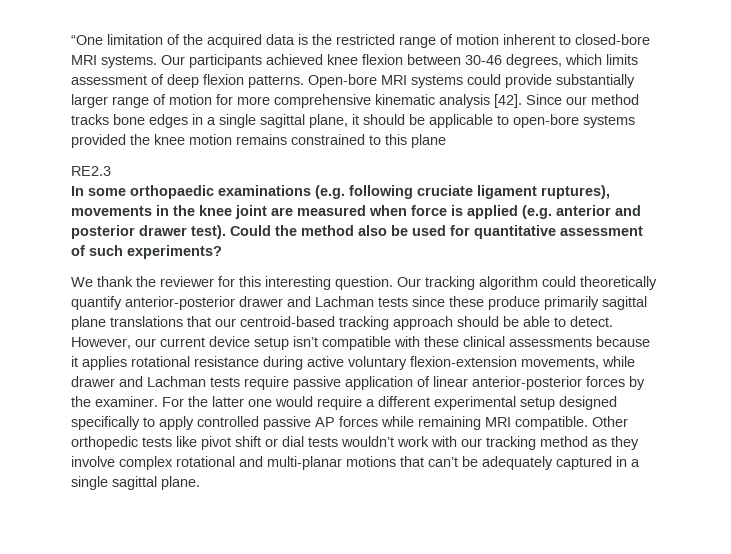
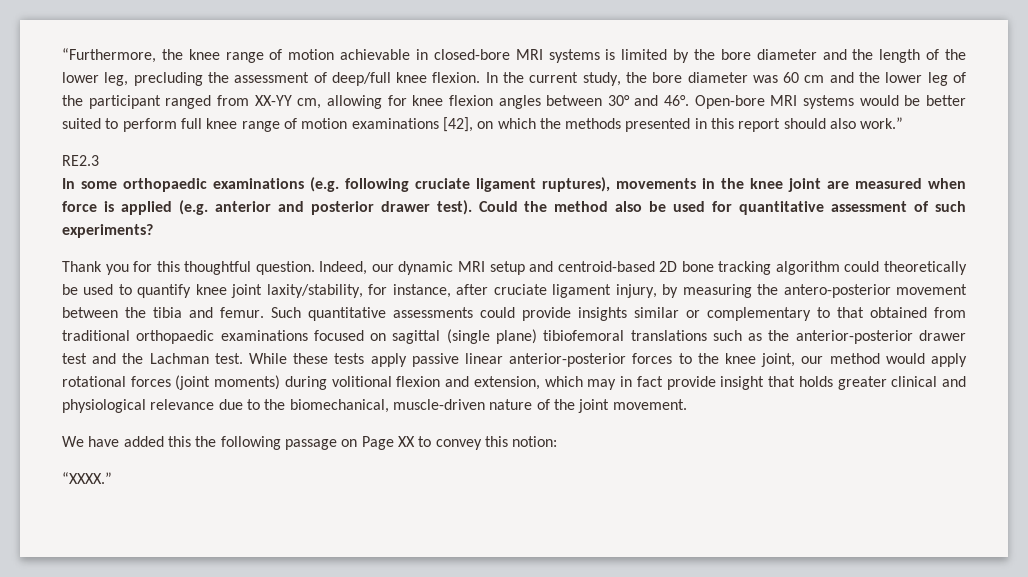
- “One limitation of the acquired data is the restricted range of motion inherent to closed-bore MRI systems. Our participants achieved knee flexion between 30-46 degrees, which limits assessment of deep flexion patterns. Open-bore MRI systems could provide substantially larger range of motion for more comprehensive kinematic analysis [42]. Since our method tracks bone edges in a single sagittal plane, it should be applicable to open-bore systems provided the knee motion remains constrained to this plane
+ “Furthermore, the knee range of motion achievable in closed-bore MRI systems is limited by the bore diameter and the length of the lower leg, precluding the assessment of deep/full knee flexion. In the current study, the bore diameter was 60 cm and the lower leg of the participant ranged from XX-YY cm, allowing for knee flexion angles between 30° and 46°. Open-bore MRI systems would be better suited to perform full knee range of motion examinations [42], on which the methods presented in this report should also work.”
- We thank the reviewer for this interesting question. Our tracking algorithm could theoretically quantify anterior-posterior drawer and Lachman tests since these produce primarily sagittal plane translations that our centroid-based tracking approach should be able to detect. However, our current device setup isn’t compatible with these clinical assessments because it applies rotational resistance during active voluntary flexion-extension movements, while drawer and Lachman tests require passive application of linear anterior-posterior forces by the examiner. For the latter one would require a different experimental setup designed specifically to apply controlled passive AP forces while remaining MRI compatible. Other orthopedic tests like pivot shift or dial tests wouldn’t work with our tracking method as they involve complex rotational and multi-planar motions that can’t be adequately captured in a single sagittal plane.
+ Thank you for this thoughtful question. Indeed, our dynamic MRI setup and centroid-based 2D bone tracking algorithm could theoretically be used to quantify knee joint laxity/stability, for instance, after cruciate ligament injury, by measuring the antero-posterior movement between the tibia and femur. Such quantitative assessments could provide insights similar or complementary to that obtained from traditional orthopaedic examinations focused on sagittal (single plane) tibiofemoral translations such as the anterior-posterior drawer test and the Lachman test. While these tests apply passive linear anterior-posterior forces to the knee joint, our method would apply rotational forces (joint moments) during volitional flexion and extension, which may in fact provide insight that holds greater clinical and physiological relevance due to the biomechanical, muscle-driven nature of the joint movement.
+ We have added this the following passage on Page XX to convey this notion:
+ “XXXX.”

